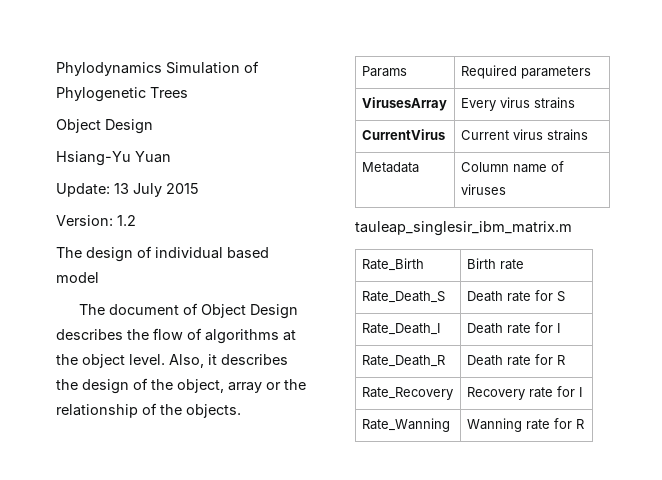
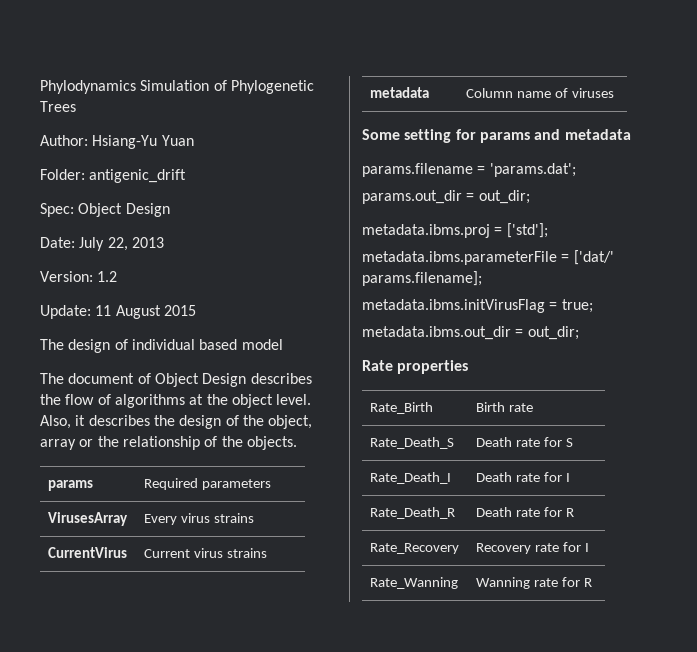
  Phylodynamics Simulation of Phylogenetic Trees
- Object Design
- Hsiang-Yu Yuan
- Update: 13 July 2015
+ Author: Hsiang-Yu Yuan
+ Folder: antigenic_drift
+ Spec: Object Design
+ Date: July 22, 2013
  Version: 1.2
+ Update: 11 August 2015
- Params | Required parameters
+ params | Required parameters
- Metadata | Column name of viruses
+ metadata | Column name of viruses
- tauleap_singlesir_ibm_matrix.m
+ Some setting for params and metadata
+ params.filename = 'params.dat';
+ params.out_dir = out_dir;
+ metadata.ibms.proj = ['std'];
+ metadata.ibms.parameterFile = ['dat/' params.filename];
+ metadata.ibms.initVirusFlag = true;
+ metadata.ibms.out_dir = out_dir;
+ Rate properties

